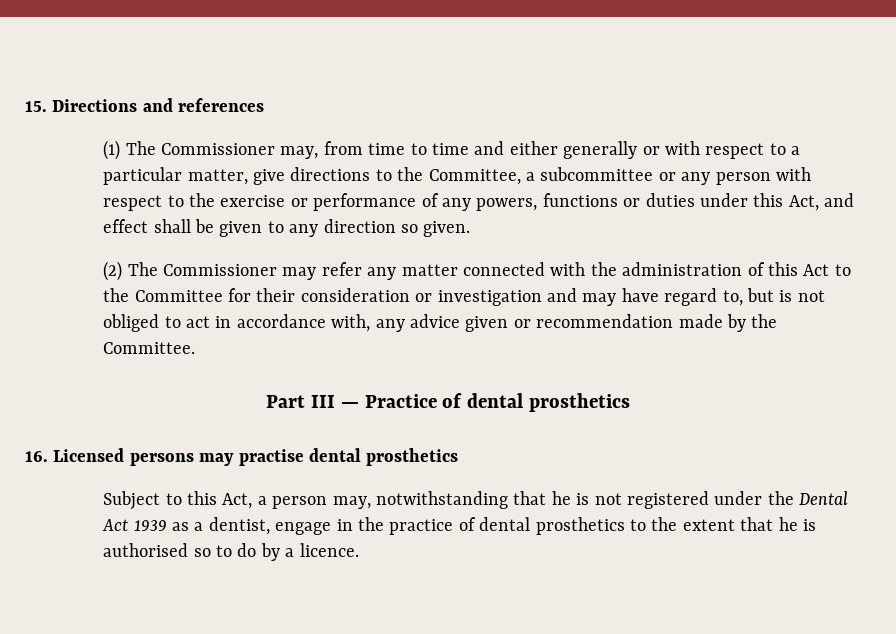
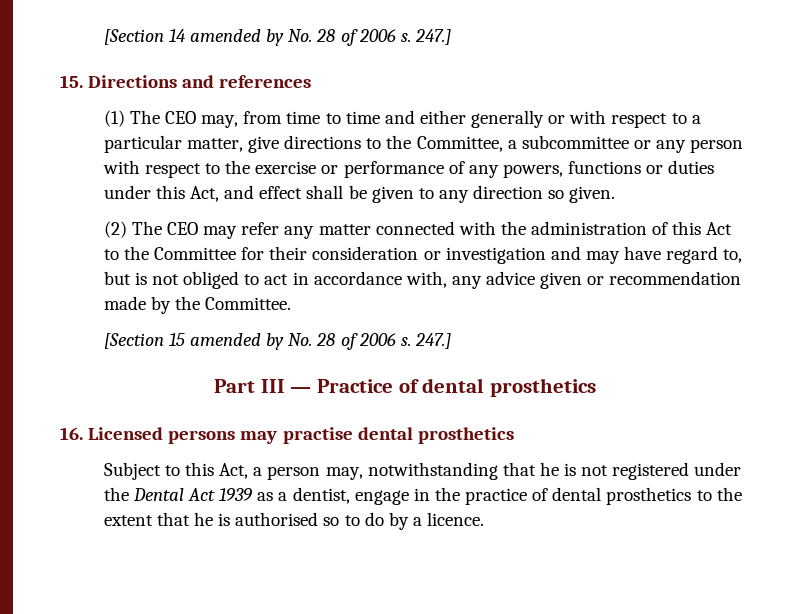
+ [Section 14 amended by No. 28 of 2006 s. 247.]
- (1) The Commissioner may, from time to time and either generally or with respect to a particular matter, give directions to the Committee, a subcommittee or any person with respect to the exercise or performance of any powers, functions or duties under this Act, and effect shall be given to any direction so given.
+ (1) The CEO may, from time to time and either generally or with respect to a particular matter, give directions to the Committee, a subcommittee or any person with respect to the exercise or performance of any powers, functions or duties under this Act, and effect shall be given to any direction so given.
- (2) The Commissioner may refer any matter connected with the administration of this Act to the Committee for their consideration or investigation and may have regard to, but is not obliged to act in accordance with, any advice given or recommendation made by the Committee.
+ (2) The CEO may refer any matter connected with the administration of this Act to the Committee for their consideration or investigation and may have regard to, but is not obliged to act in accordance with, any advice given or recommendation made by the Committee.
+ [Section 15 amended by No. 28 of 2006 s. 247.]

